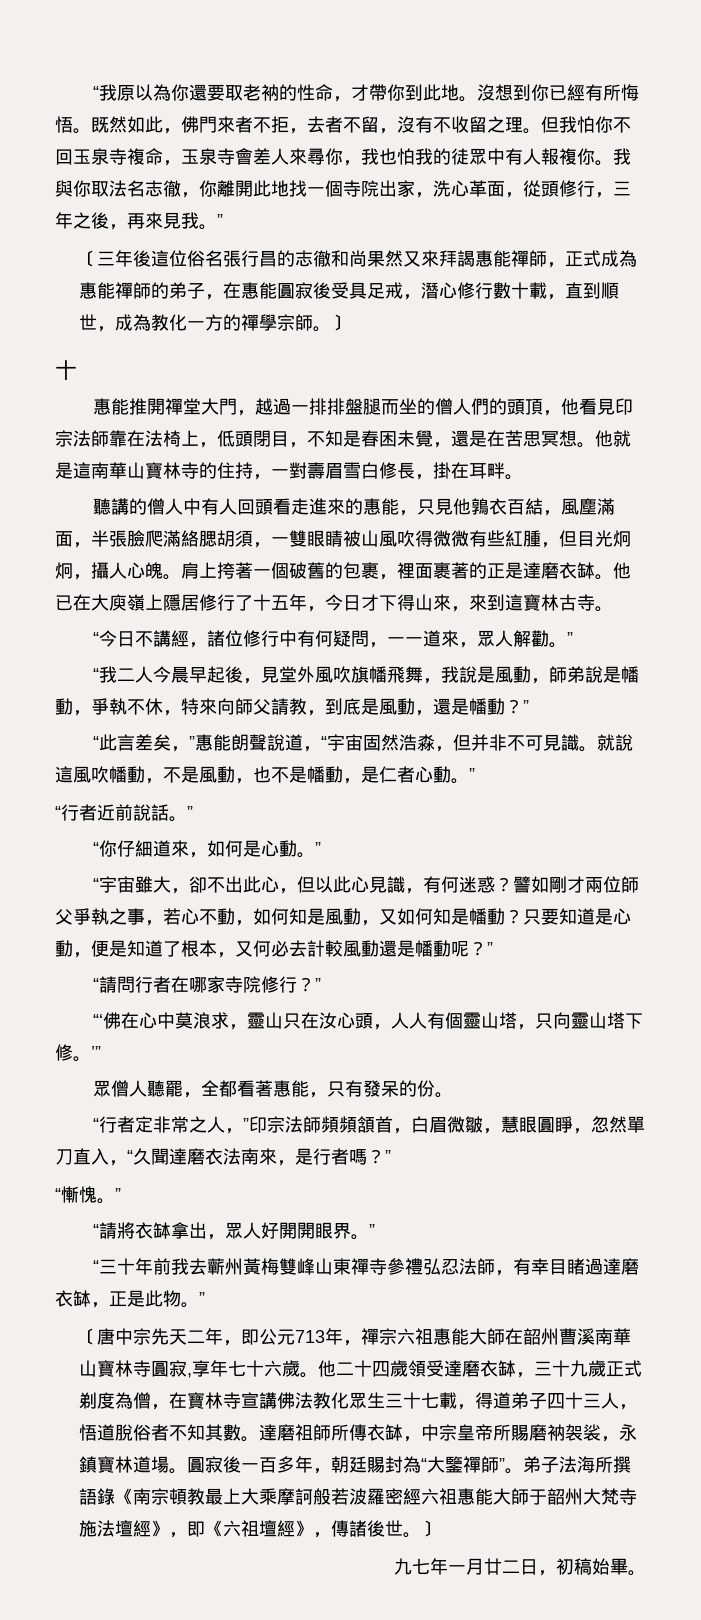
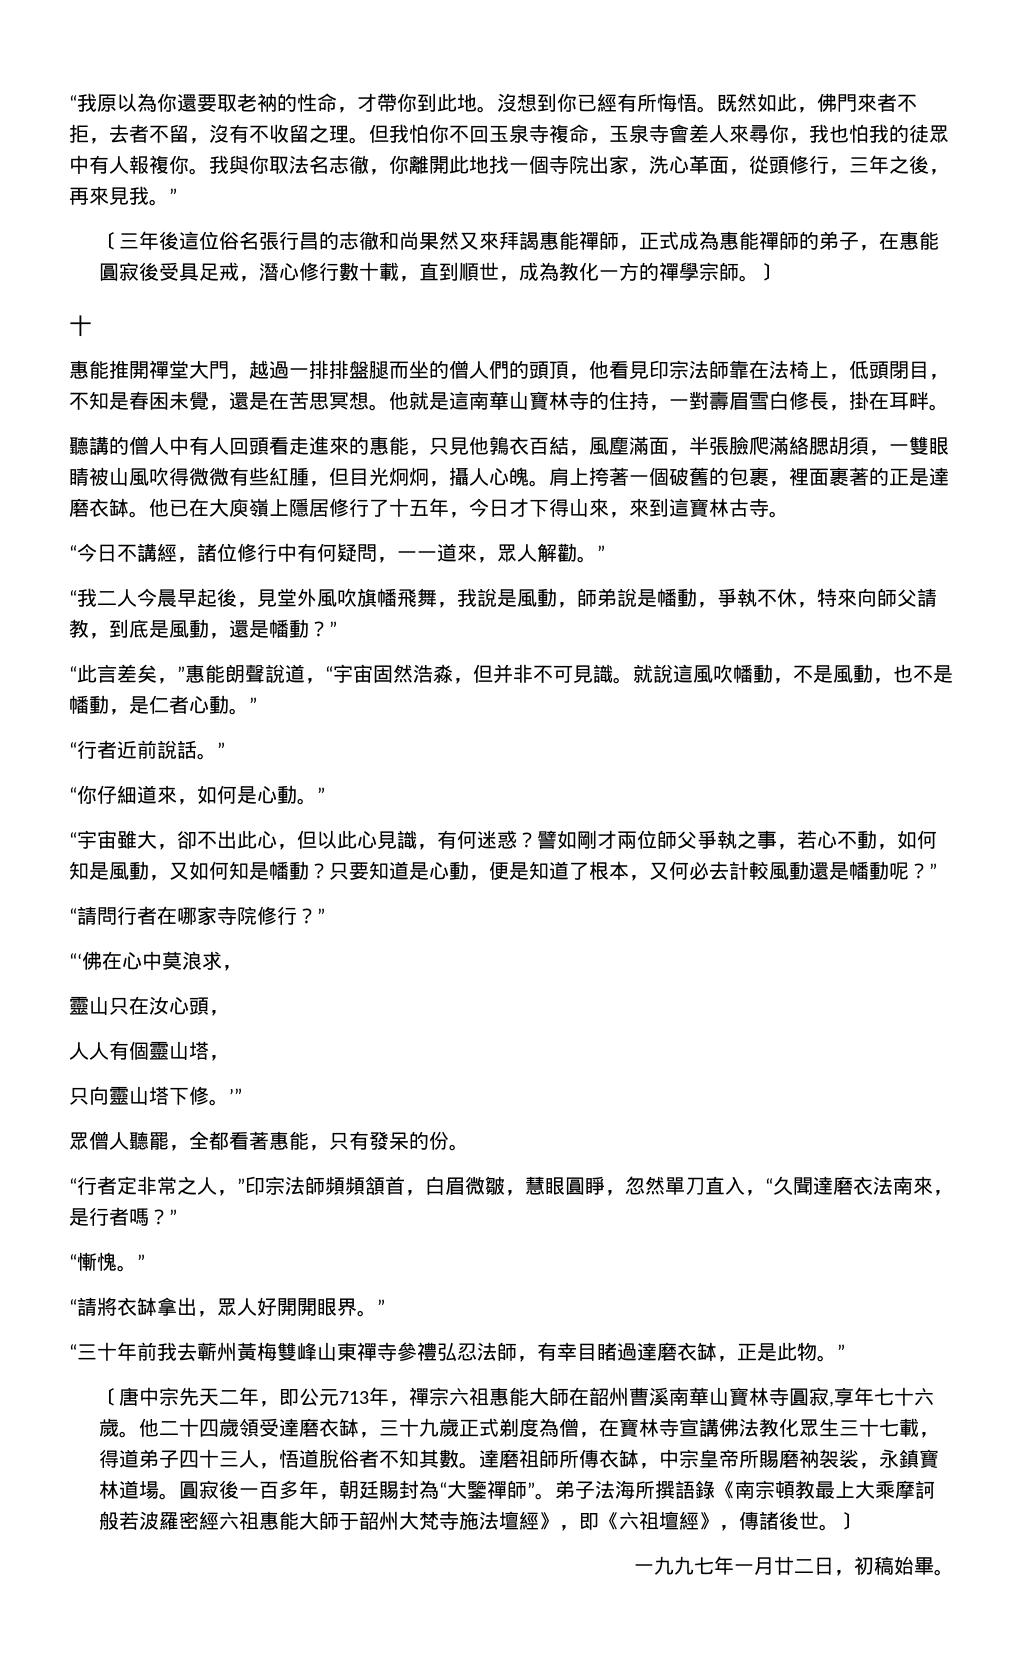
- “‘佛在心中莫浪求，靈山只在汝心頭，人人有個靈山塔，只向靈山塔下修。’”
+ “‘佛在心中莫浪求，
+ 靈山只在汝心頭，
+ 人人有個靈山塔，
+ 只向靈山塔下修。’”
- 九七年一月廿二日，初稿始畢。
+ 一九九七年一月廿二日，初稿始畢。

